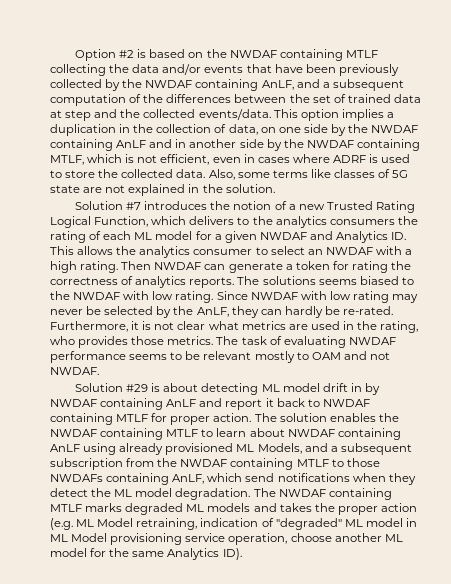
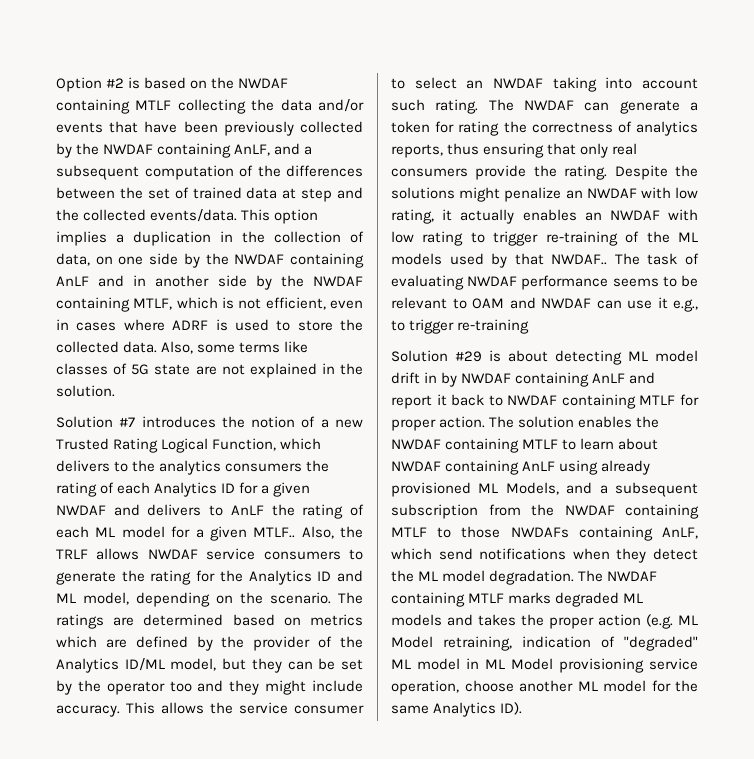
- Solution #7 introduces the notion of a new Trusted Rating Logical Function, which delivers to the analytics consumers the rating of each ML model for a given NWDAF and Analytics ID. This allows the analytics consumer to select an NWDAF with a high rating. Then NWDAF can generate a token for rating the correctness of analytics reports. The solutions seems biased to the NWDAF with low rating. Since NWDAF with low rating may never be selected by the AnLF, they can hardly be re-rated. Furthermore, it is not clear what metrics are used in the rating, who provides those metrics.
+ Solution #7 introduces the notion of a new Trusted Rating Logical Function, which delivers to the analytics consumers the rating of each Analytics ID for a given NWDAF and delivers to AnLF the rating of each ML model for a given MTLF.. Also, the TRLF allows NWDAF service consumers to generate the rating for the Analytics ID and ML model, depending on the scenario. The ratings are determined based on metrics which are defined by the provider of the Analytics ID/ML model, but they can be set by the operator too and they might include accuracy. This allows the service consumer to select an NWDAF taking into account such rating. The NWDAF can generate a token for rating the correctness of analytics reports, thus ensuring that only real consumers provide the rating. Despite the solutions might penalize an NWDAF with low rating, it actually enables an NWDAF with low rating to trigger re-training of the ML models used by that NWDAF..
- The task of evaluating NWDAF performance seems to be relevant mostly to OAM and not NWDAF.
+ The task of evaluating NWDAF performance seems to be relevant to OAM and NWDAF can use it e.g., to trigger re-training

